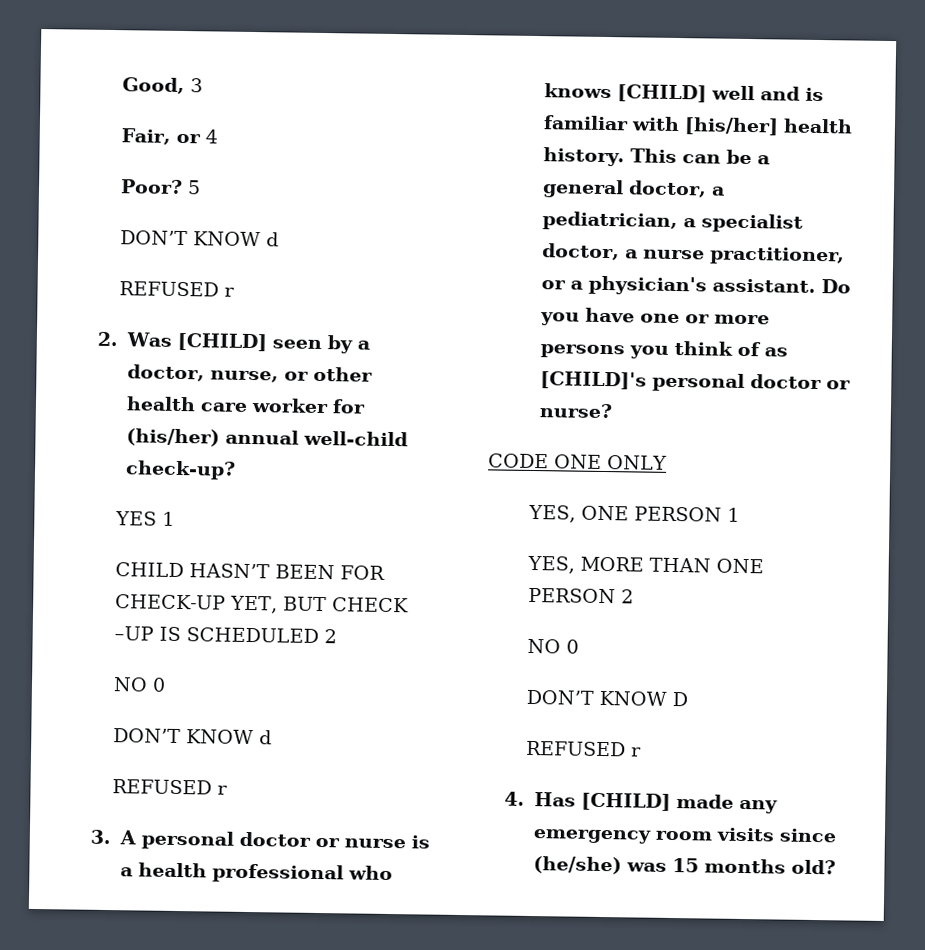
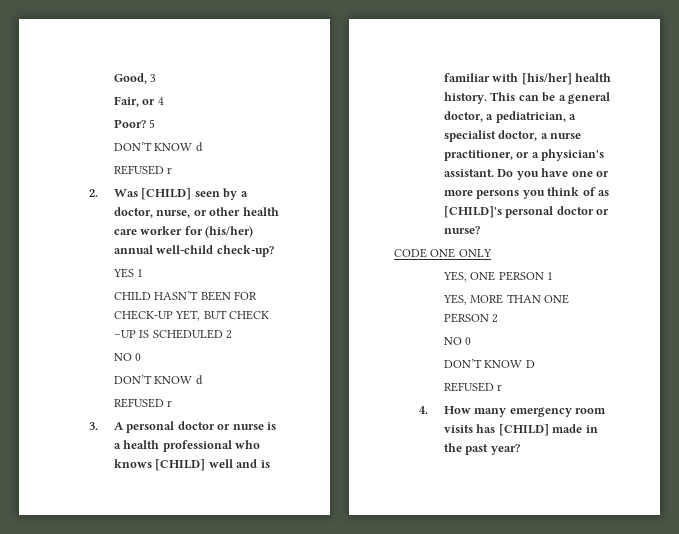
- 4. Has [CHILD] made any emergency room visits since (he/she) was 15 months old?
+ 4. How many emergency room visits has [CHILD] made in the past year?

